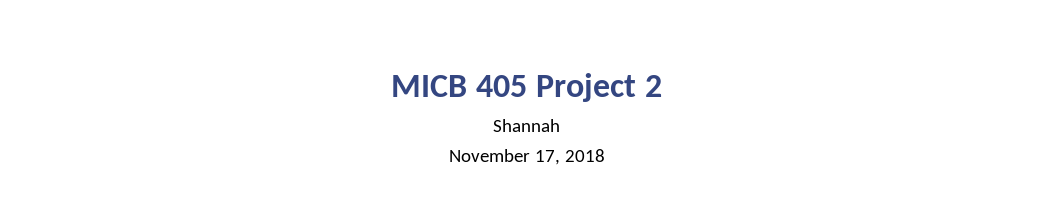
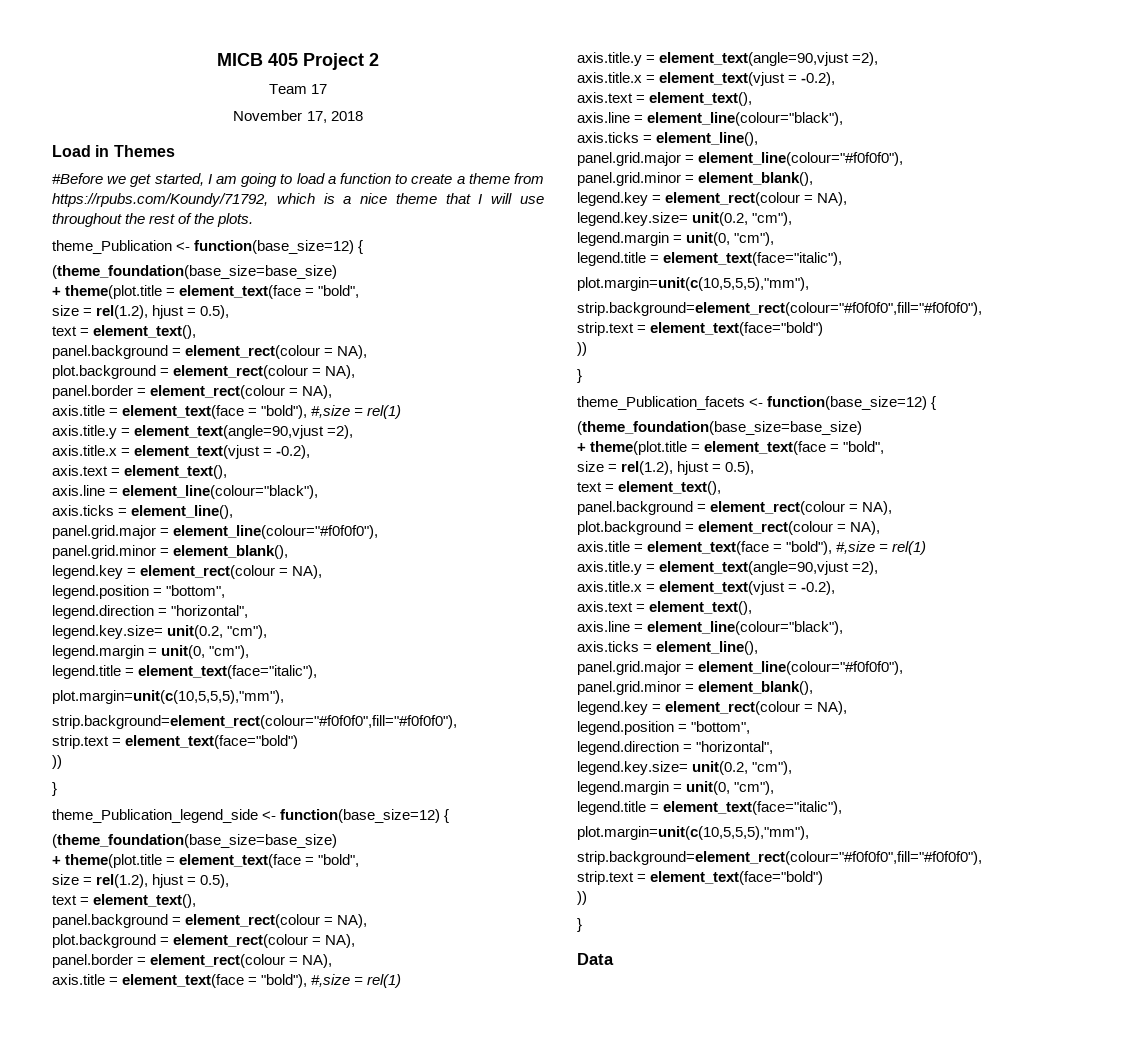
- Shannah
+ Team 17
+ Load in Themes
+ #Before we get started, I am going to load a function to create a theme from https://rpubs.com/Koundy/71792, which is a nice theme that I will use throughout the rest of the plots.
+ theme_Publication <- function(base_size=12) {
+ (theme_foundation(base_size=base_size)
+ + theme(plot.title = element_text(face = "bold",
+ size = rel(1.2), hjust = 0.5),
+ text = element_text(),
+ panel.background = element_rect(colour = NA),
+ plot.background = element_rect(colour = NA),
+ panel.border = element_rect(colour = NA),
+ axis.title = element_text(face = "bold"), #,size = rel(1)
+ axis.title.y = element_text(angle=90,vjust =2),
+ axis.title.x = element_text(vjust = -0.2),
+ axis.text = element_text(),
+ axis.line = element_line(colour="black"),
+ axis.ticks = element_line(),
+ panel.grid.major = element_line(colour="#f0f0f0"),
+ panel.grid.minor = element_blank(),
+ legend.key = element_rect(colour = NA),
+ legend.position = "bottom",
+ legend.direction = "horizontal",
+ legend.key.size= unit(0.2, "cm"),
+ legend.margin = unit(0, "cm"),
+ legend.title = element_text(face="italic"),
+ plot.margin=unit(c(10,5,5,5),"mm"),
+ strip.background=element_rect(colour="#f0f0f0",fill="#f0f0f0"),
+ strip.text = element_text(face="bold")
+ ))
+ }
+ theme_Publication_legend_side <- function(base_size=12) {
+ (theme_foundation(base_size=base_size)
+ + theme(plot.title = element_text(face = "bold",
+ size = rel(1.2), hjust = 0.5),
+ text = element_text(),
+ panel.background = element_rect(colour = NA),
+ plot.background = element_rect(colour = NA),
+ panel.border = element_rect(colour = NA),
+ axis.title = element_text(face = "bold"), #,size = rel(1)
+ axis.title.y = element_text(angle=90,vjust =2),
+ axis.title.x = element_text(vjust = -0.2),
+ axis.text = element_text(),
+ axis.line = element_line(colour="black"),
+ axis.ticks = element_line(),
+ panel.grid.major = element_line(colour="#f0f0f0"),
+ panel.grid.minor = element_blank(),
+ legend.key = element_rect(colour = NA),
+ legend.key.size= unit(0.2, "cm"),
+ legend.margin = unit(0, "cm"),
+ legend.title = element_text(face="italic"),
+ plot.margin=unit(c(10,5,5,5),"mm"),
+ strip.background=element_rect(colour="#f0f0f0",fill="#f0f0f0"),
+ strip.text = element_text(face="bold")
+ ))
+ }
+ theme_Publication_facets <- function(base_size=12) {
+ (theme_foundation(base_size=base_size)
+ + theme(plot.title = element_text(face = "bold",
+ size = rel(1.2), hjust = 0.5),
+ text = element_text(),
+ panel.background = element_rect(colour = NA),
+ plot.background = element_rect(colour = NA),
+ axis.title = element_text(face = "bold"), #,size = rel(1)
+ axis.title.y = element_text(angle=90,vjust =2),
+ axis.title.x = element_text(vjust = -0.2),
+ axis.text = element_text(),
+ axis.line = element_line(colour="black"),
+ axis.ticks = element_line(),
+ panel.grid.major = element_line(colour="#f0f0f0"),
+ panel.grid.minor = element_blank(),
+ legend.key = element_rect(colour = NA),
+ legend.position = "bottom",
+ legend.direction = "horizontal",
+ legend.key.size= unit(0.2, "cm"),
+ legend.margin = unit(0, "cm"),
+ legend.title = element_text(face="italic"),
+ plot.margin=unit(c(10,5,5,5),"mm"),
+ strip.background=element_rect(colour="#f0f0f0",fill="#f0f0f0"),
+ strip.text = element_text(face="bold")
+ ))
+ }
+ Data

